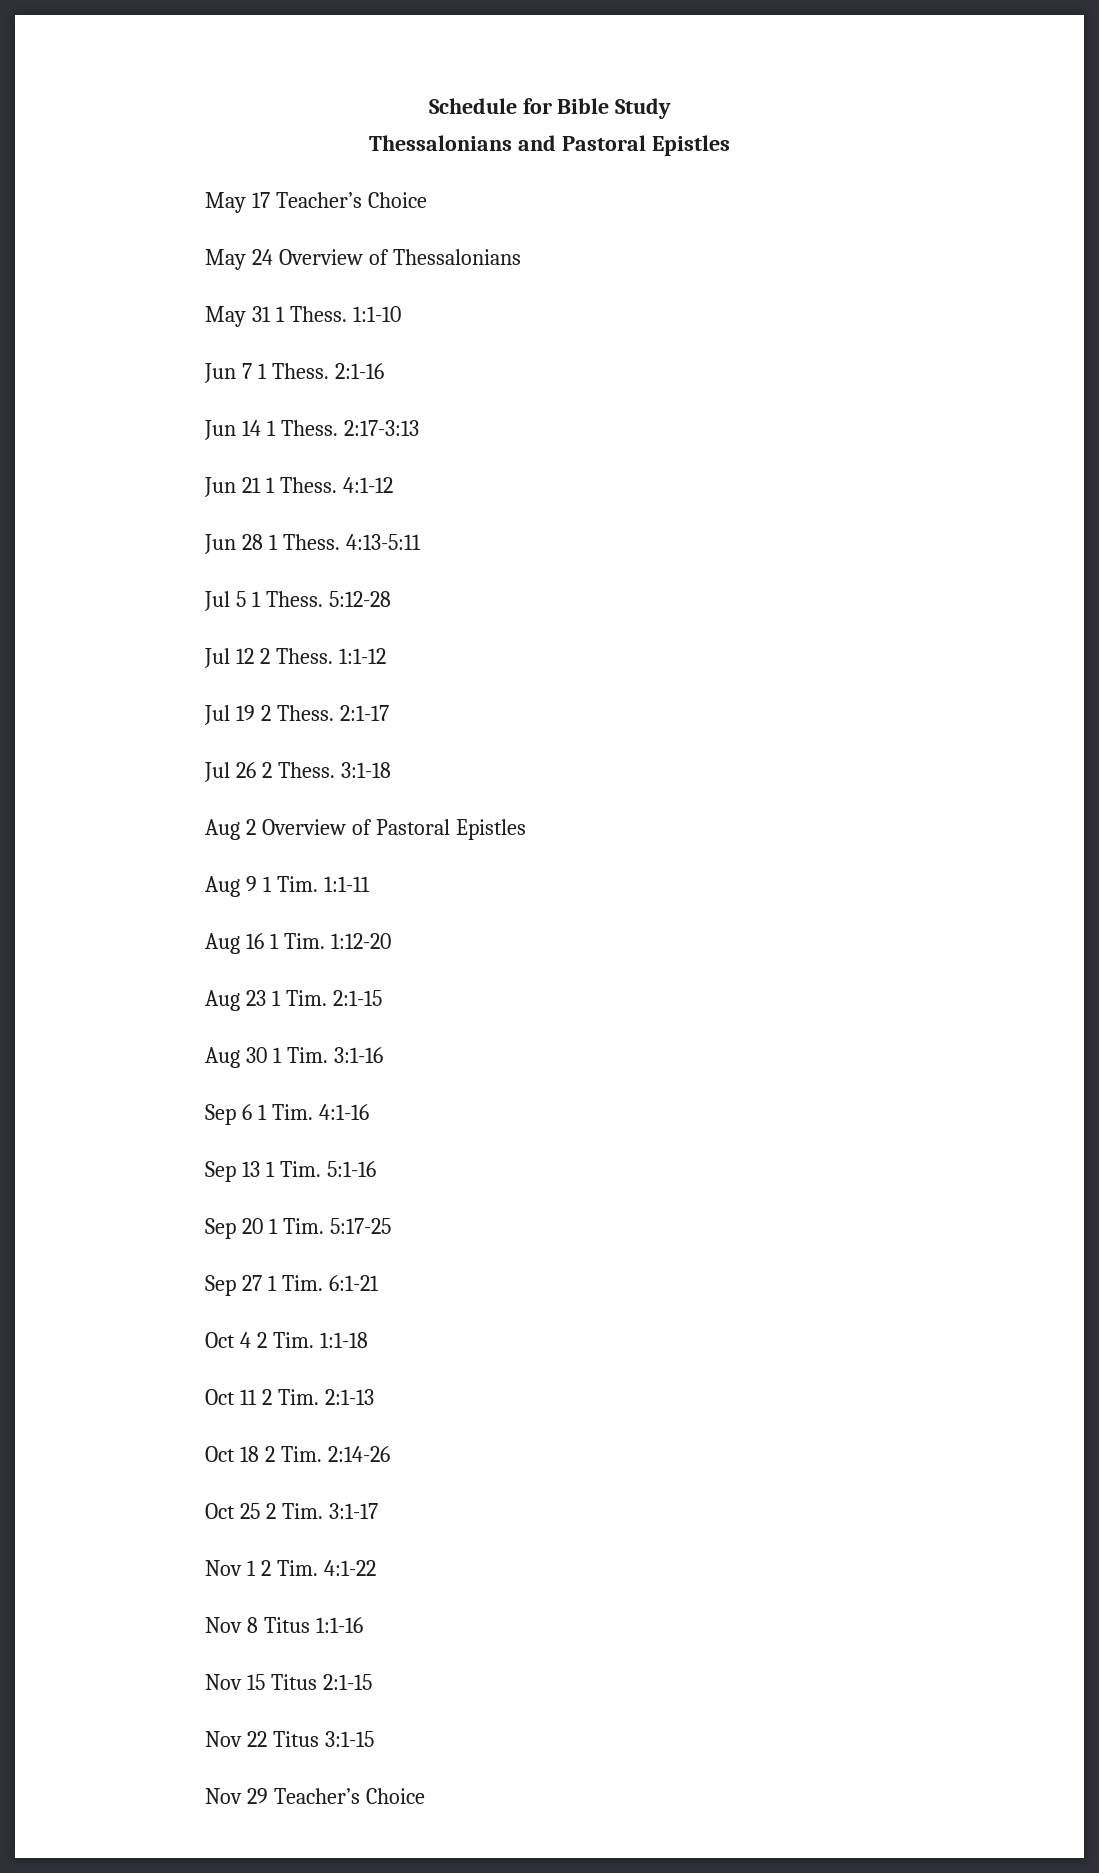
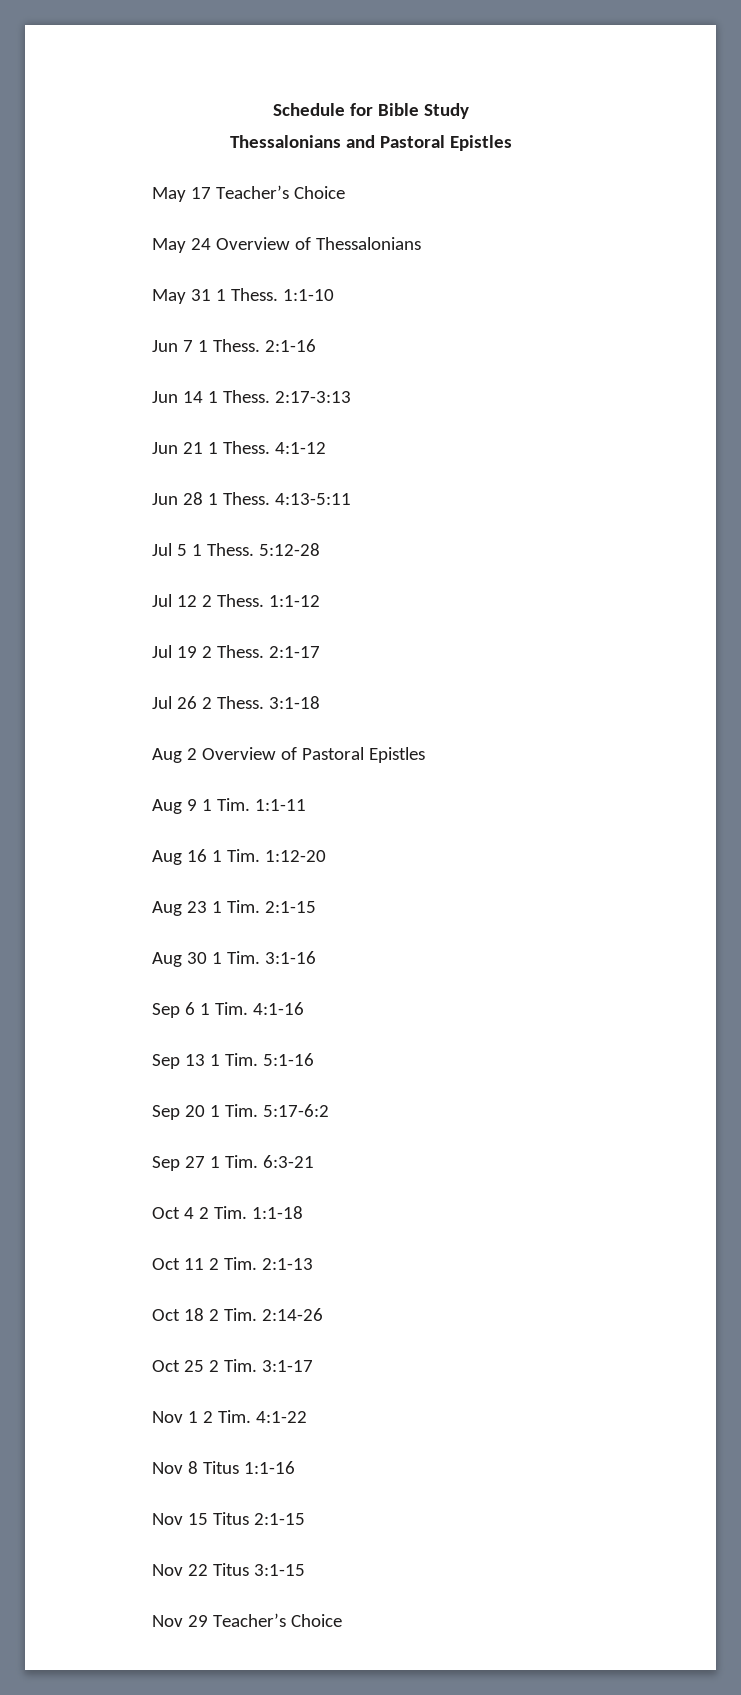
- Sep 20 1 Tim. 5:17-25
+ Sep 20 1 Tim. 5:17-6:2
- Sep 27 1 Tim. 6:1-21
+ Sep 27 1 Tim. 6:3-21

